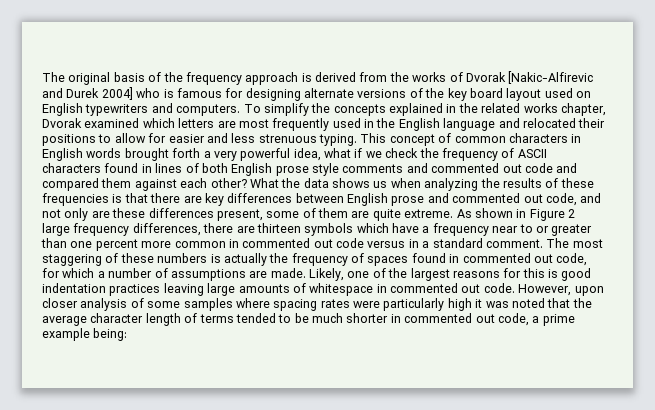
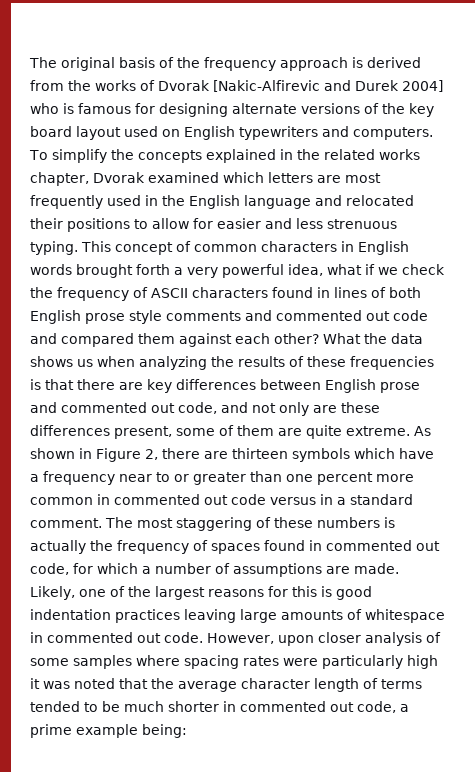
- As shown in Figure 2 large frequency differences, there are thirteen symbols which have a frequency near to or greater than one percent more common in commented out code versus in a standard comment.
+ As shown in Figure 2, there are thirteen symbols which have a frequency near to or greater than one percent more common in commented out code versus in a standard comment.

